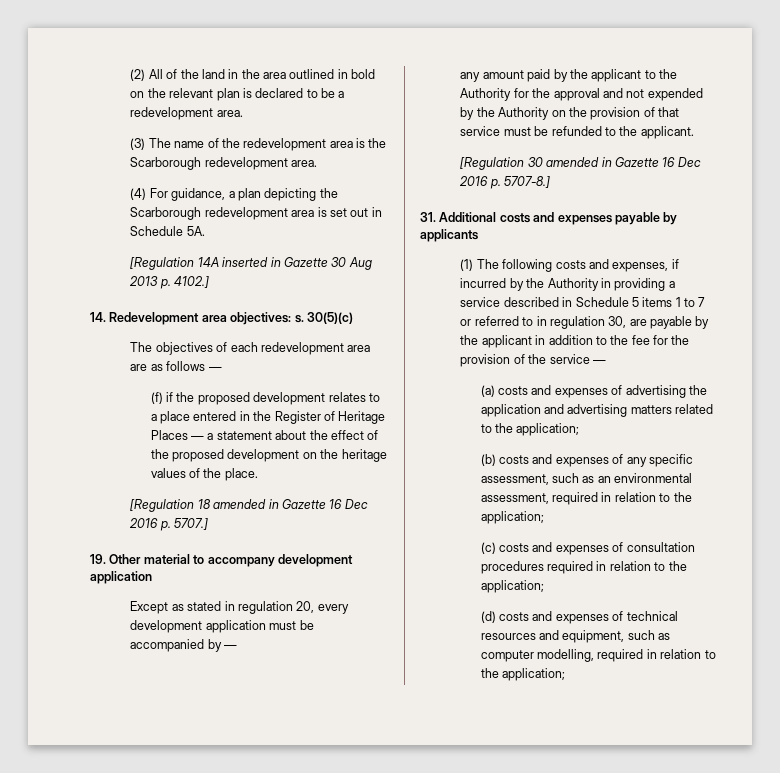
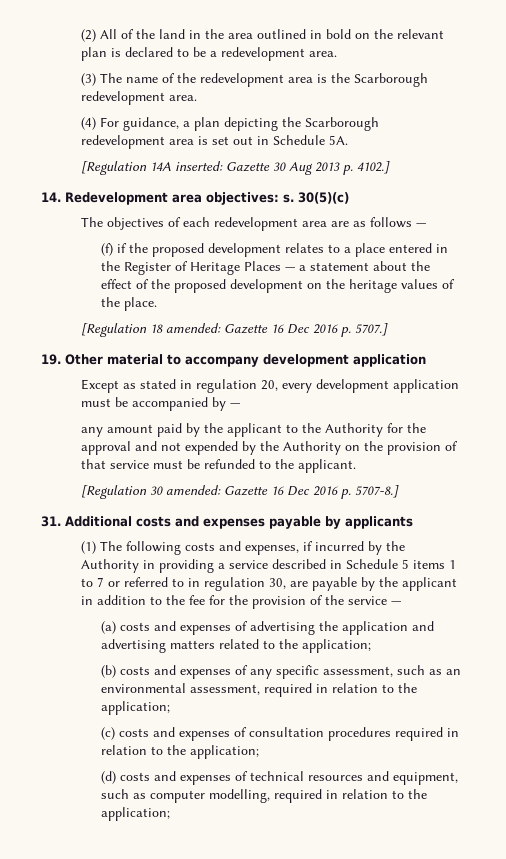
- [Regulation 14A inserted in Gazette 30 Aug 2013 p. 4102.]
+ [Regulation 14A inserted: Gazette 30 Aug 2013 p. 4102.]
- [Regulation 18 amended in Gazette 16 Dec 2016 p. 5707.]
+ [Regulation 18 amended: Gazette 16 Dec 2016 p. 5707.]
- [Regulation 30 amended in Gazette 16 Dec 2016 p. 5707-8.]
+ [Regulation 30 amended: Gazette 16 Dec 2016 p. 5707-8.]

